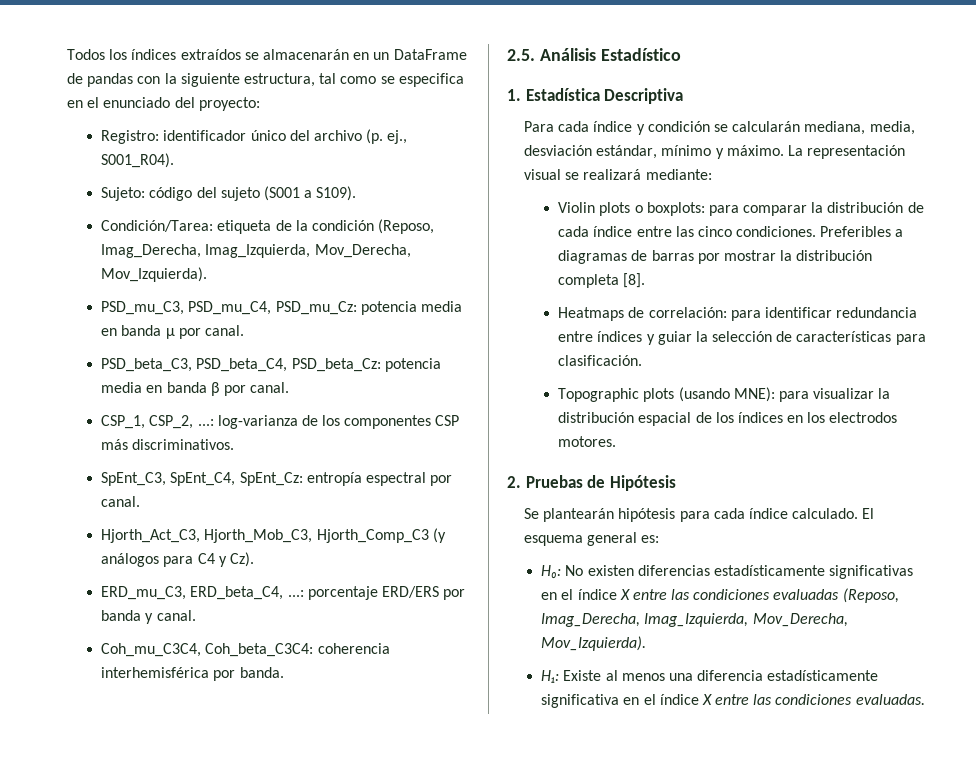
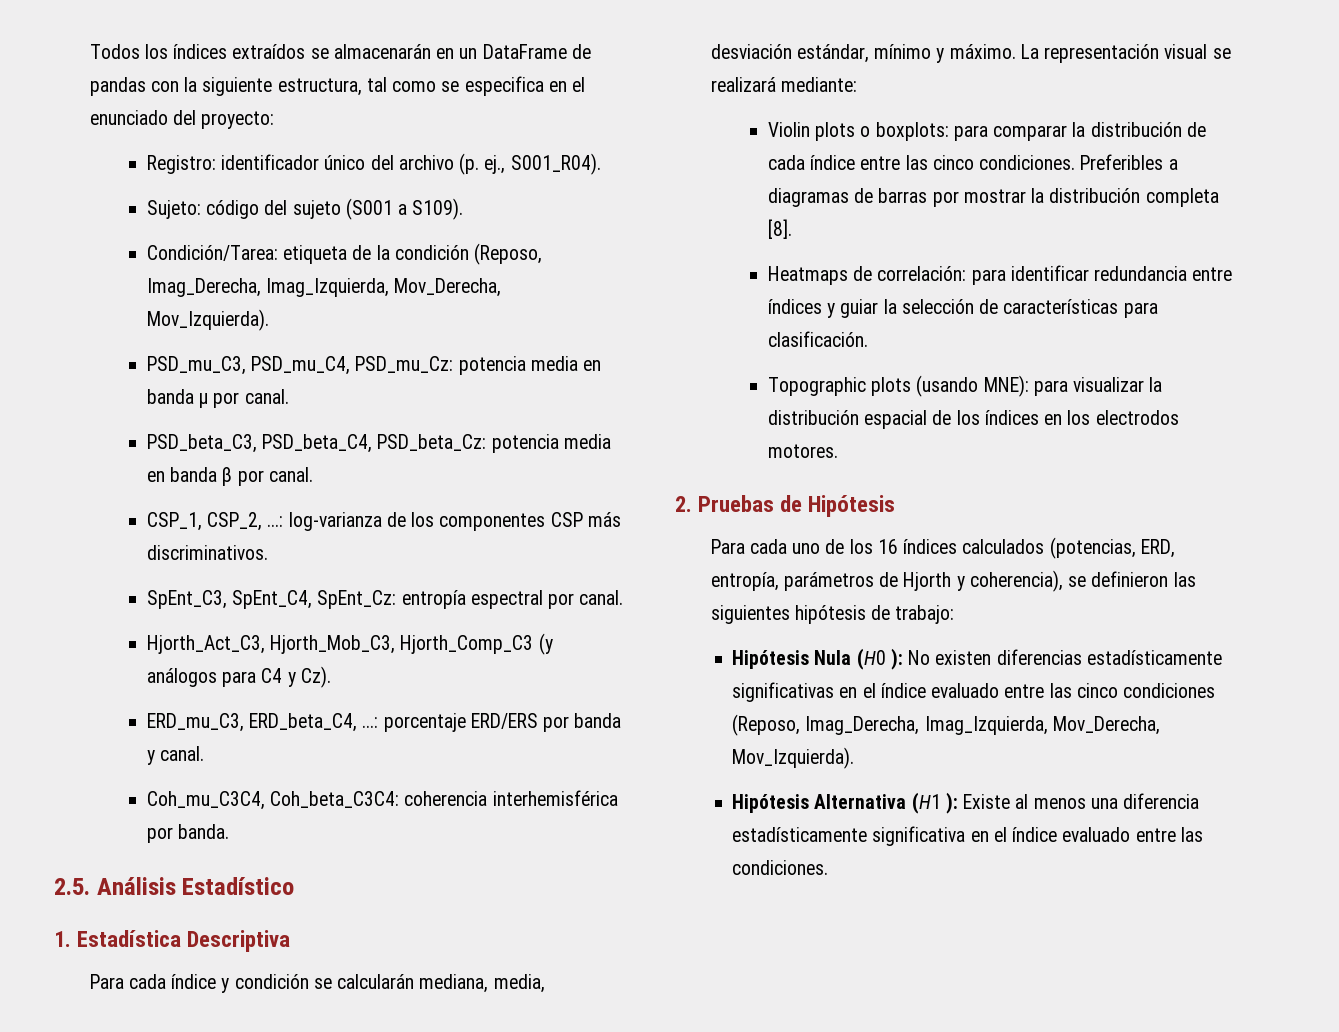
- Se plantearán hipótesis para cada índice calculado. El esquema general es:
- H₀: No existen diferencias estadísticamente significativas en el índice X entre las condiciones evaluadas (Reposo, Imag_Derecha, Imag_Izquierda, Mov_Derecha, Mov_Izquierda).
- H₁: Existe al menos una diferencia estadísticamente significativa en el índice X entre las condiciones evaluadas.
+ Para cada uno de los 16 índices calculados (potencias, ERD, entropía, parámetros de Hjorth y coherencia), se definieron las siguientes hipótesis de trabajo:
+ Hipótesis Nula (H0 ): No existen diferencias estadísticamente significativas en el índice evaluado entre las cinco condiciones (Reposo, Imag_Derecha, Imag_Izquierda, Mov_Derecha, Mov_Izquierda).
+ Hipótesis Alternativa (H1 ): Existe al menos una diferencia estadísticamente significativa en el índice evaluado entre las condiciones.

